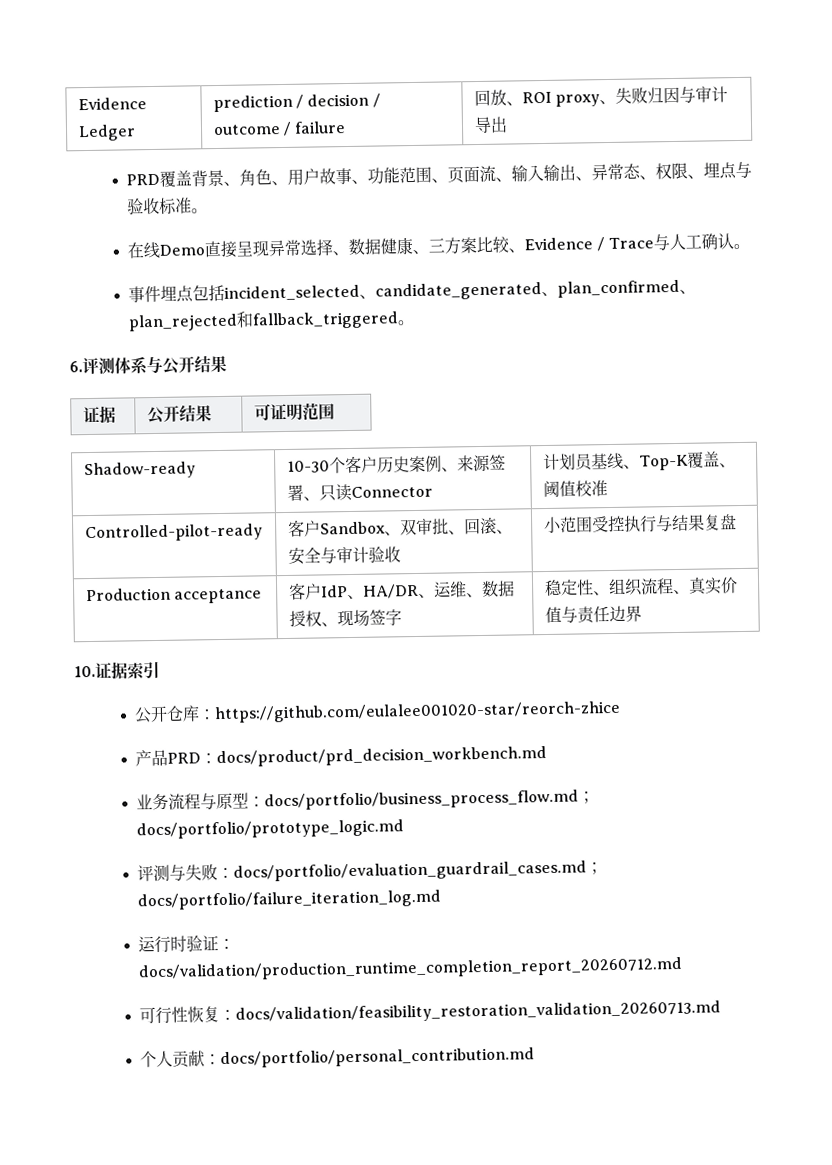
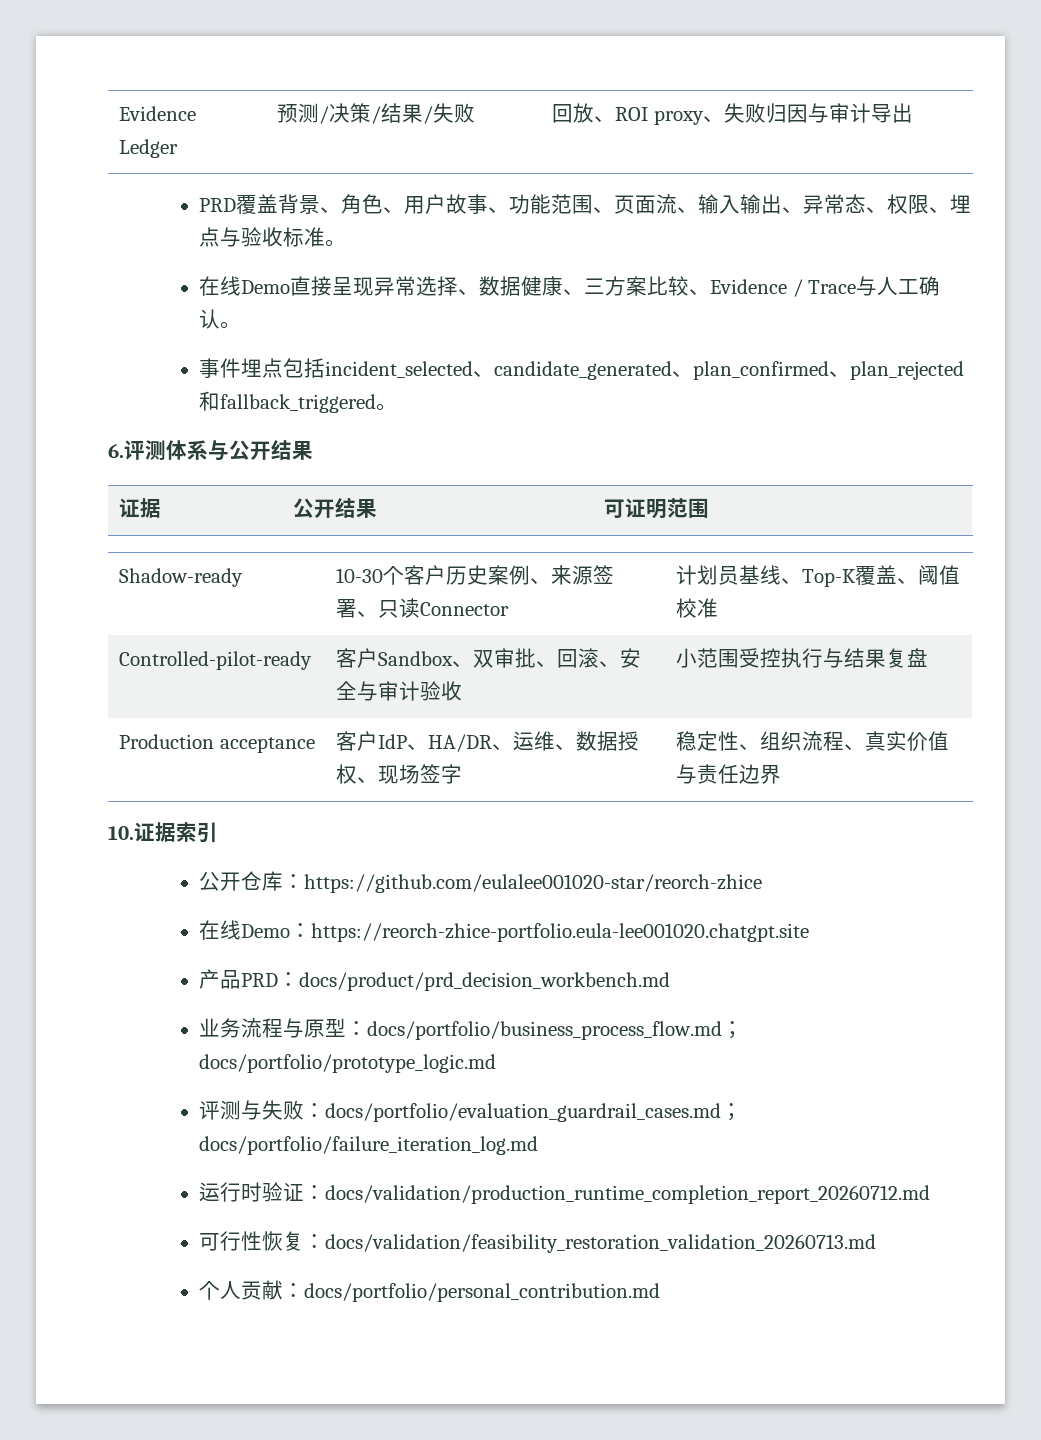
- Evidence Ledger | prediction / decision / outcome / failure | 回放、ROI proxy、失败归因与审计导出
+ Evidence Ledger | 预测/决策/结果/失败 | 回放、ROI proxy、失败归因与审计导出
+ 在线Demo：https://reorch-zhice-portfolio.eula-lee001020.chatgpt.site

